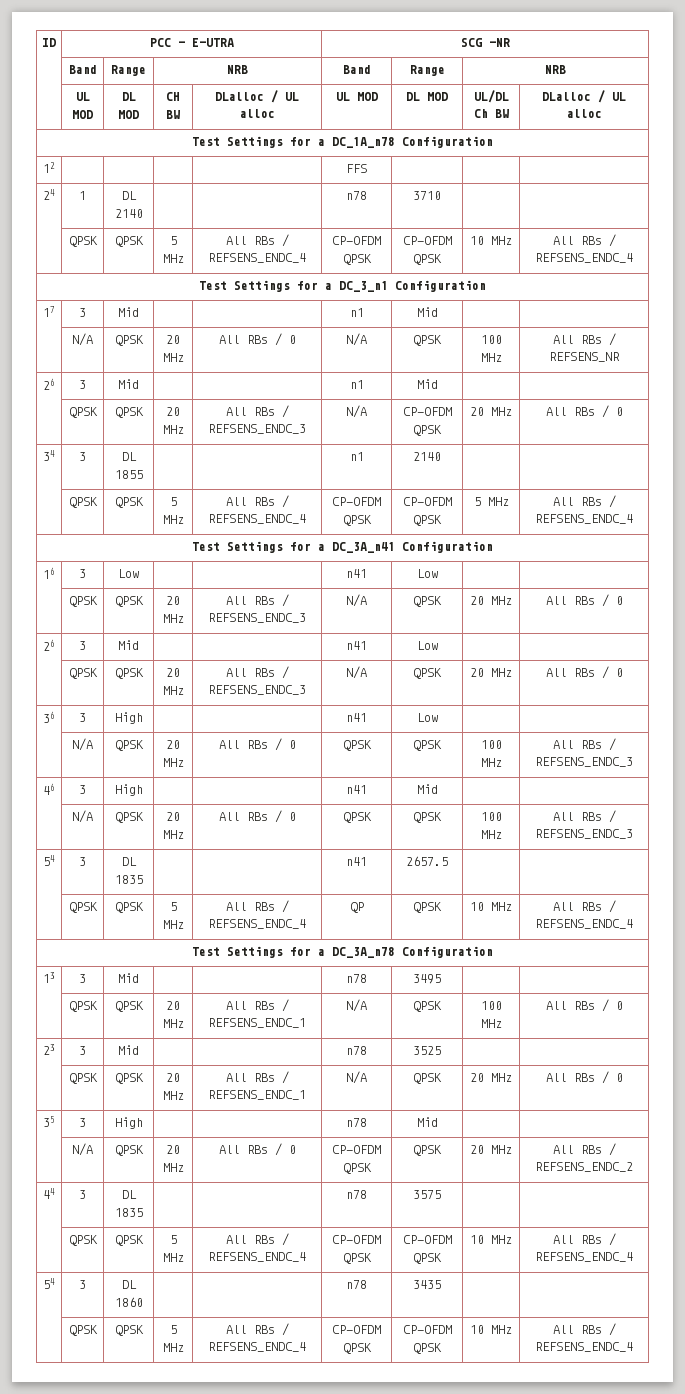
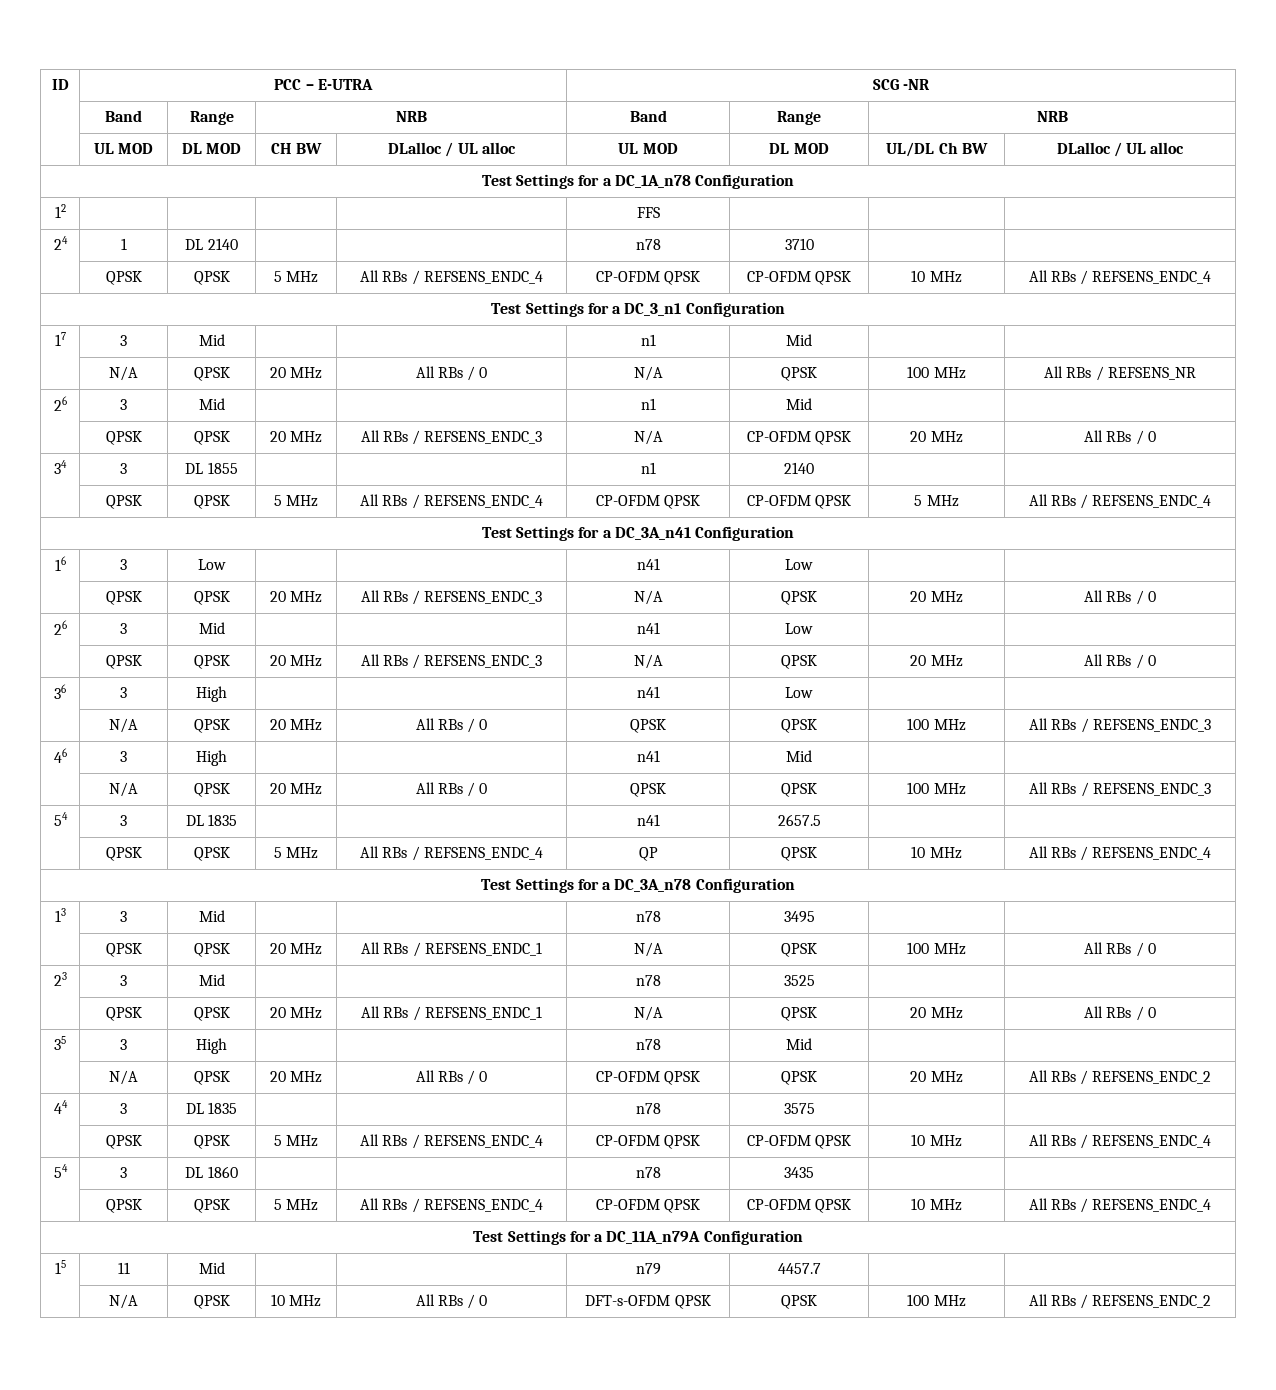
+ Test Settings for a DC_11A_n79A Configuration
+ 15 | 11 | Mid | | | n79 | 4457.7 | |
+ | N/A | QPSK | 10 MHz | All RBs / 0 | DFT-s-OFDM QPSK | QPSK | 100 MHz | All RBs / REFSENS_ENDC_2

